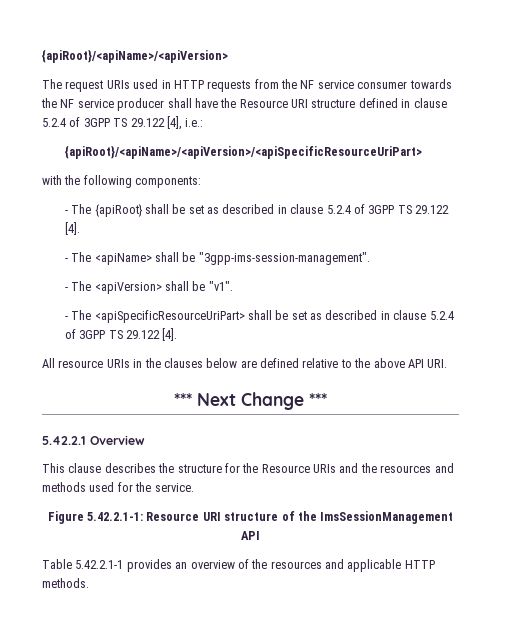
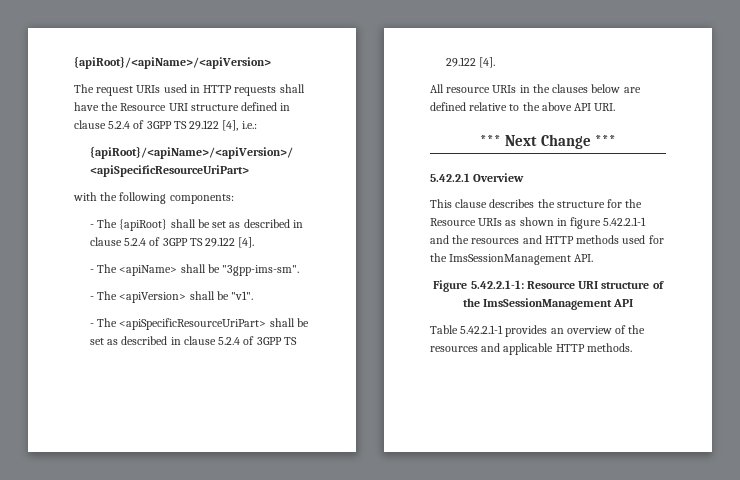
- The request URIs used in HTTP requests from the NF service consumer towards the NF service producer shall have the Resource URI structure defined in clause 5.2.4 of 3GPP TS 29.122 [4], i.e.:
+ The request URIs used in HTTP requests shall have the Resource URI structure defined in clause 5.2.4 of 3GPP TS 29.122 [4], i.e.:
- - The <apiName> shall be "3gpp-ims-session-management".
+ - The <apiName> shall be "3gpp-ims-sm".
- This clause describes the structure for the Resource URIs and the resources and methods used for the service.
+ This clause describes the structure for the Resource URIs as shown in figure 5.42.2.1-1 and the resources and HTTP methods used for the ImsSessionManagement API.

